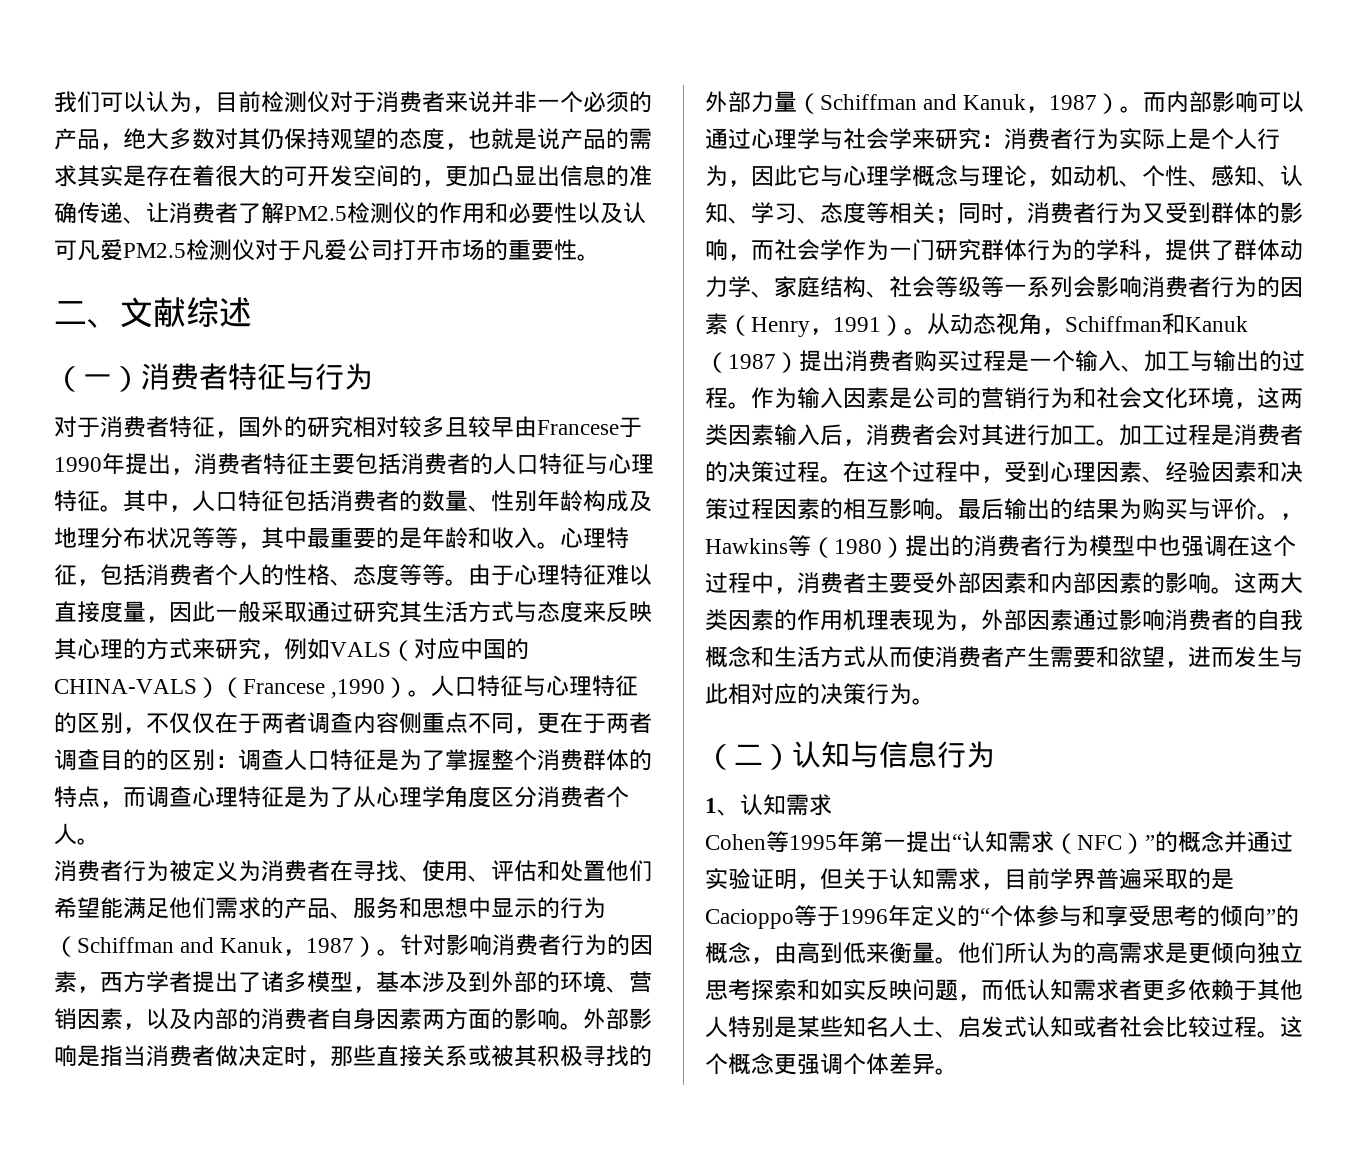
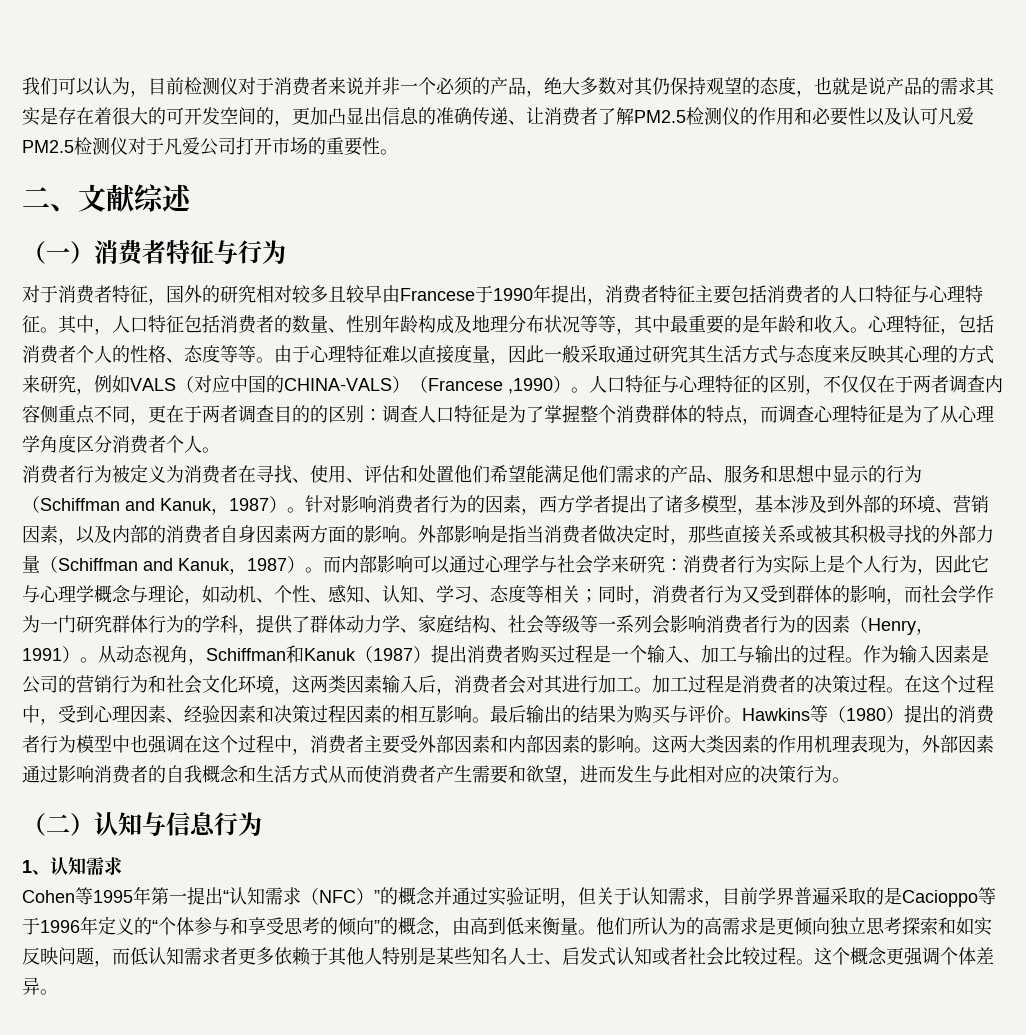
- ，Hawkins等（1980）提出的消费者行为模型中也强调在这个过程中，消费者主要受外部因素和内部因素的影响。
+ Hawkins等（1980）提出的消费者行为模型中也强调在这个过程中，消费者主要受外部因素和内部因素的影响。

